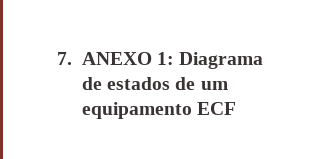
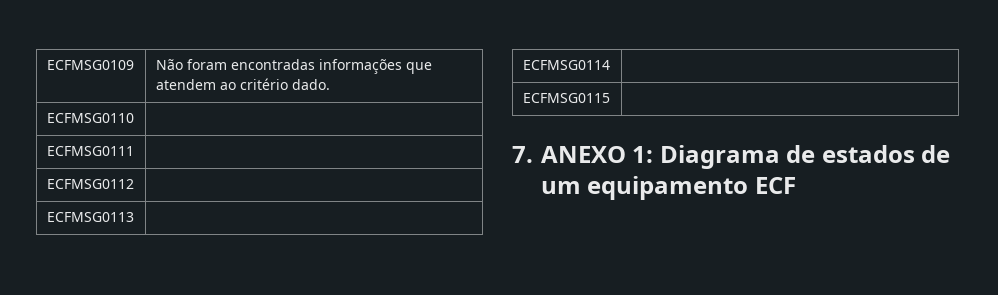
+ ECFMSG0109 | Não foram encontradas informações que atendem ao critério dado.
+ ECFMSG0110 |
+ ECFMSG0111 |
+ ECFMSG0112 |
+ ECFMSG0113 |
+ ECFMSG0114 |
+ ECFMSG0115 |

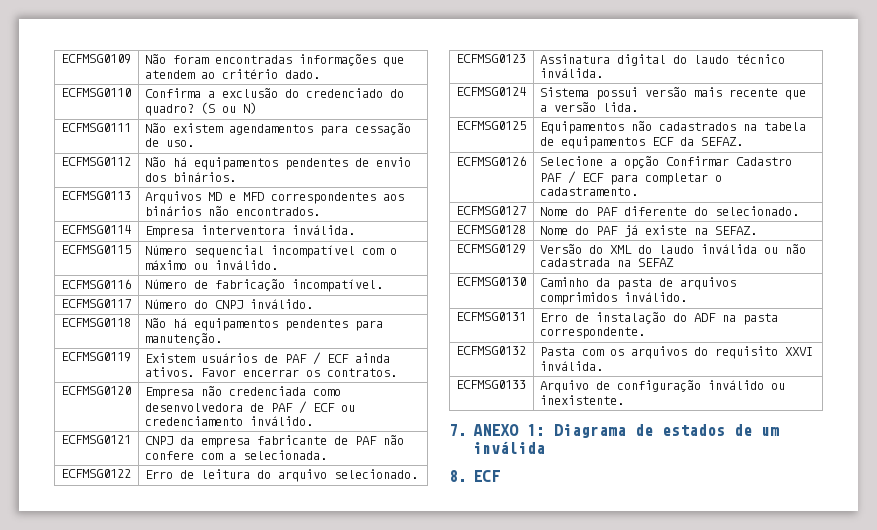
- ECFMSG0110 |
- ECFMSG0111 |
- ECFMSG0112 |
- ECFMSG0113 |
- ECFMSG0114 |
- ECFMSG0115 |
+ ECFMSG0110 | Confirma a exclusão do credenciado do quadro? (S ou N)
+ ECFMSG0111 | Não existem agendamentos para cessação de uso.
+ ECFMSG0112 | Não há equipamentos pendentes de envio dos binários.
+ ECFMSG0113 | Arquivos MD e MFD correspondentes aos binários não encontrados.
+ ECFMSG0114 | Empresa interventora inválida.
+ ECFMSG0115 | Número sequencial incompatível com o máximo ou inválido.
+ ECFMSG0116 | Número de fabricação incompatível.
+ ECFMSG0117 | Número do CNPJ inválido.
+ ECFMSG0118 | Não há equipamentos pendentes para manutenção.
+ ECFMSG0119 | Existem usuários de PAF / ECF ainda ativos. Favor encerrar os contratos.
+ ECFMSG0120 | Empresa não credenciada como desenvolvedora de PAF / ECF ou credenciamento inválido.
+ ECFMSG0121 | CNPJ da empresa fabricante de PAF não confere com a selecionada.
+ ECFMSG0122 | Erro de leitura do arquivo selecionado.
+ ECFMSG0123 | Assinatura digital do laudo técnico inválida.
+ ECFMSG0124 | Sistema possui versão mais recente que a versão lida.
+ ECFMSG0125 | Equipamentos não cadastrados na tabela de equipamentos ECF da SEFAZ.
+ ECFMSG0126 | Selecione a opção Confirmar Cadastro PAF / ECF para completar o cadastramento.
+ ECFMSG0127 | Nome do PAF diferente do selecionado.
+ ECFMSG0128 | Nome do PAF já existe na SEFAZ.
+ ECFMSG0129 | Versão do XML do laudo inválida ou não cadastrada na SEFAZ
+ ECFMSG0130 | Caminho da pasta de arquivos comprimidos inválido.
+ ECFMSG0131 | Erro de instalação do ADF na pasta correspondente.
+ ECFMSG0132 | Pasta com os arquivos do requisito XXVI inválida.
+ ECFMSG0133 | Arquivo de configuração inválido ou inexistente.
- 7. ANEXO 1: Diagrama de estados de um equipamento ECF
+ 7. ANEXO 1: Diagrama de estados de um inválida
+ 8. ECF

